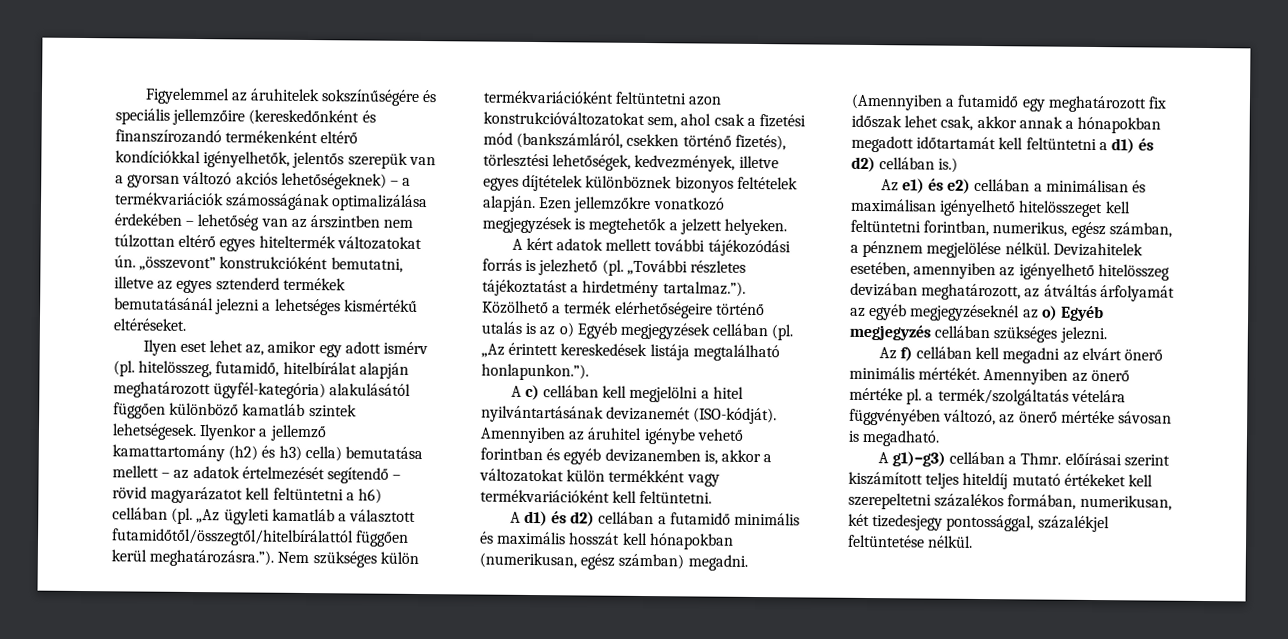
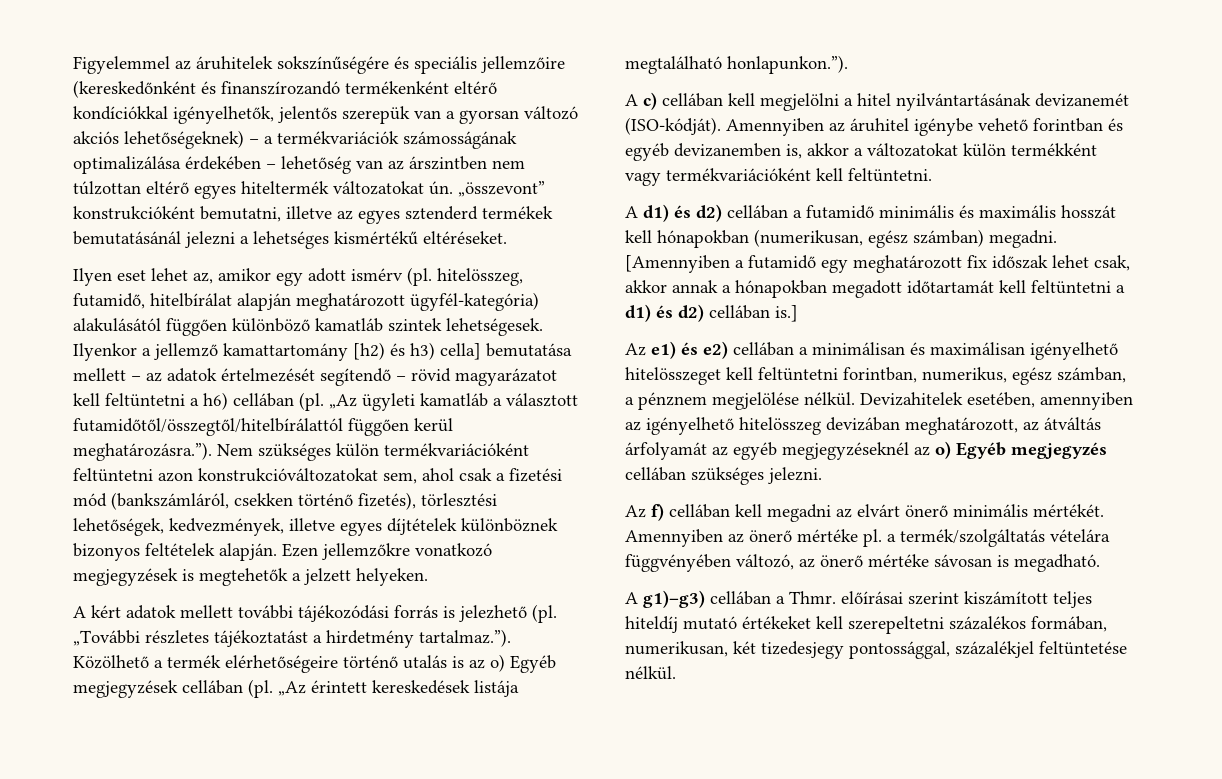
- Ilyenkor a jellemző kamattartomány (h2) és h3) cella) bemutatása mellett – az adatok értelmezését segítendő – rövid magyarázatot kell feltüntetni a h6) cellában (pl.
+ Ilyenkor a jellemző kamattartomány [h2) és h3) cella] bemutatása mellett – az adatok értelmezését segítendő – rövid magyarázatot kell feltüntetni a h6) cellában (pl.
- (Amennyiben a futamidő egy meghatározott fix időszak lehet csak, akkor annak a hónapokban megadott időtartamát kell feltüntetni a d1) és d2) cellában is.)
+ [Amennyiben a futamidő egy meghatározott fix időszak lehet csak, akkor annak a hónapokban megadott időtartamát kell feltüntetni a d1) és d2) cellában is.]

